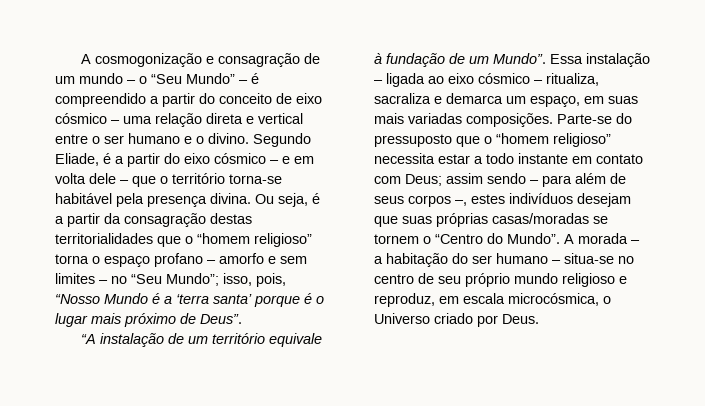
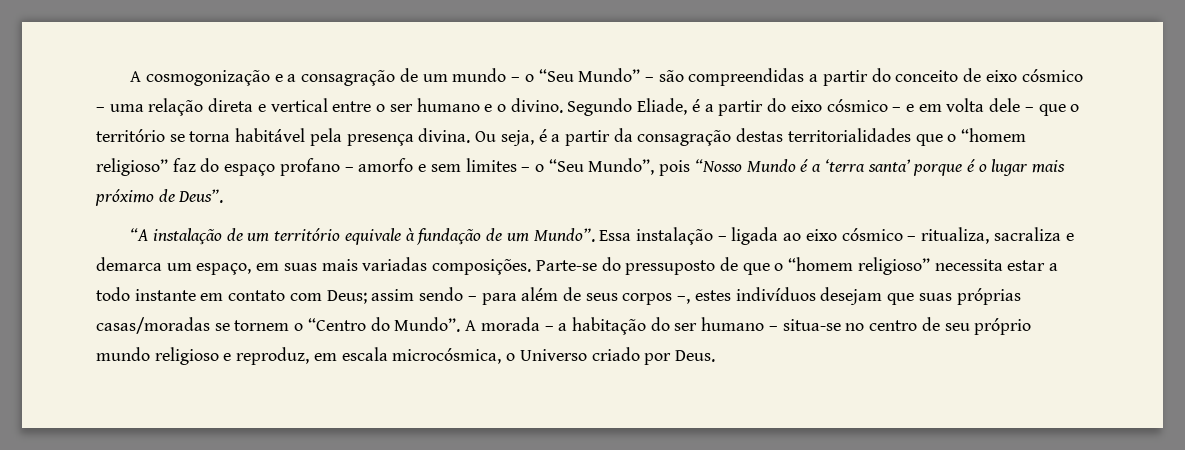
- A cosmogonização e consagração de um mundo – o “Seu Mundo” – é compreendido a partir do conceito de eixo cósmico – uma relação direta e vertical entre o ser humano e o divino.
+ A cosmogonização e a consagração de um mundo – o “Seu Mundo” – são compreendidas a partir do conceito de eixo cósmico – uma relação direta e vertical entre o ser humano e o divino.
- Segundo Eliade, é a partir do eixo cósmico – e em volta dele – que o território torna-se habitável pela presença divina.
+ Segundo Eliade, é a partir do eixo cósmico – e em volta dele – que o território se torna habitável pela presença divina.
- Ou seja, é a partir da consagração destas territorialidades que o “homem religioso” torna o espaço profano – amorfo e sem limites – no “Seu Mundo”; isso, pois, “Nosso Mundo é a ‘terra santa’ porque é o lugar mais próximo de Deus”.
+ Ou seja, é a partir da consagração destas territorialidades que o “homem religioso” faz do espaço profano – amorfo e sem limites – o “Seu Mundo”, pois “Nosso Mundo é a ‘terra santa’ porque é o lugar mais próximo de Deus”.
- Parte-se do pressuposto que o “homem religioso” necessita estar a todo instante em contato com Deus; assim sendo – para além de seus corpos –, estes indivíduos desejam que suas próprias casas/moradas se tornem o “Centro do Mundo”.
+ Parte-se do pressuposto de que o “homem religioso” necessita estar a todo instante em contato com Deus; assim sendo – para além de seus corpos –, estes indivíduos desejam que suas próprias casas/moradas se tornem o “Centro do Mundo”.

